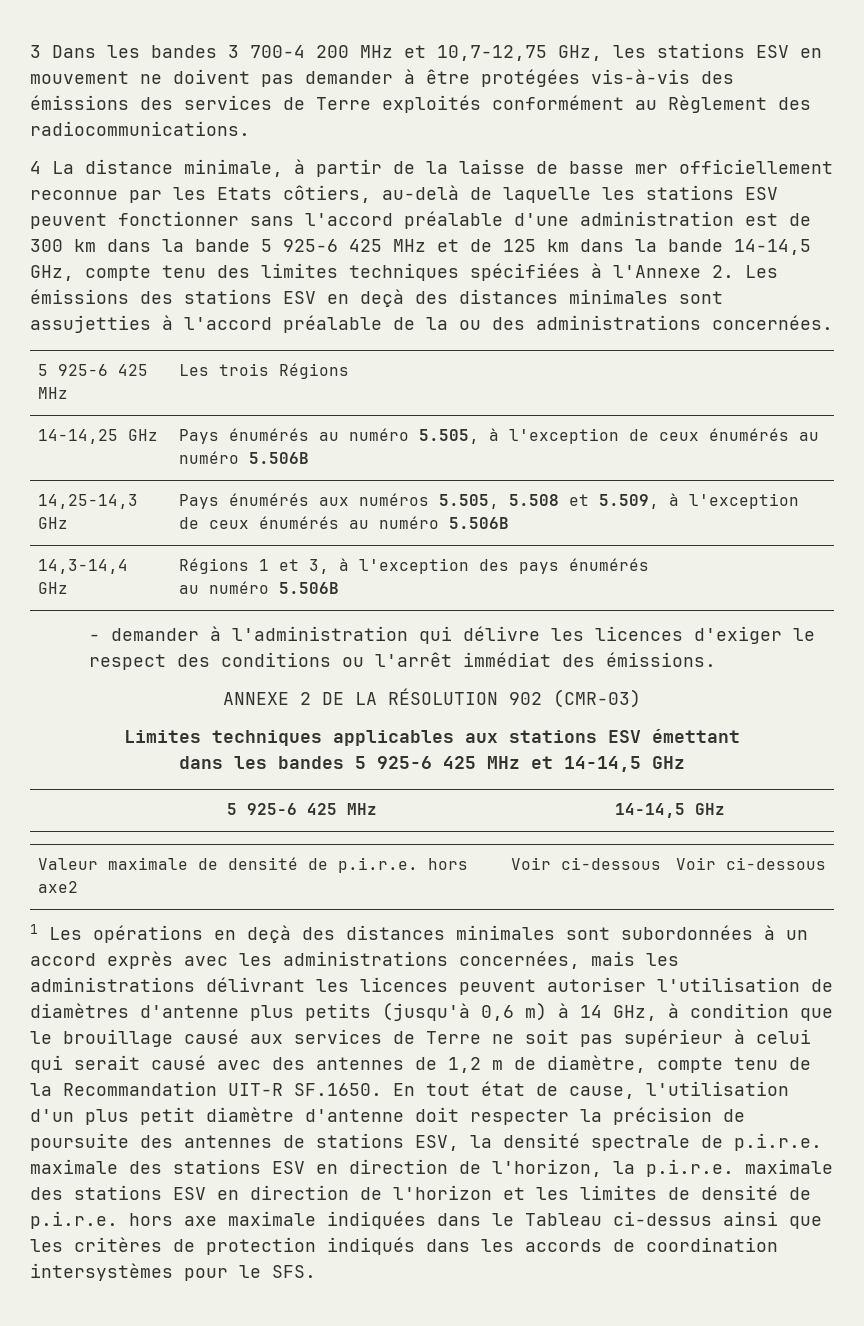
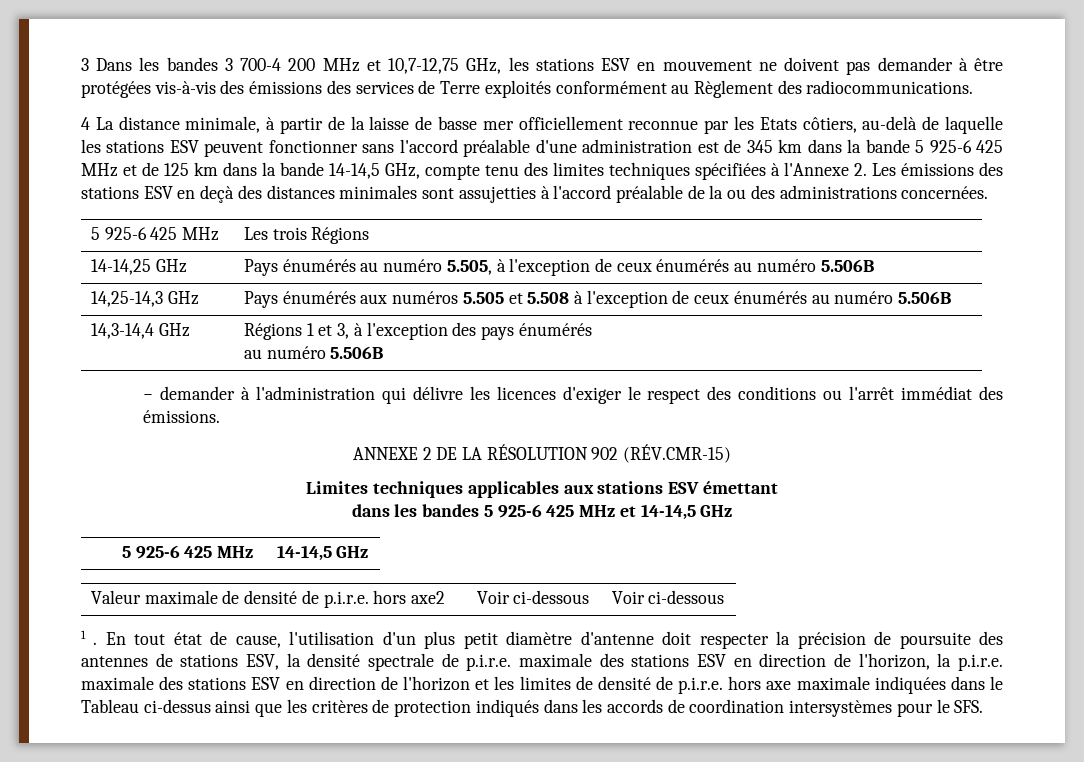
- 4 La distance minimale, à partir de la laisse de basse mer officiellement reconnue par les Etats côtiers, au-delà de laquelle les stations ESV peuvent fonctionner sans l'accord préalable d'une administration est de 300 km dans la bande 5 925-6 425 MHz et de 125 km dans la bande 14-14,5 GHz, compte tenu des limites techniques spécifiées à l'Annexe 2. Les émissions des stations ESV en deçà des distances minimales sont assujetties à l'accord préalable de la ou des administrations concernées.
+ 4 La distance minimale, à partir de la laisse de basse mer officiellement reconnue par les Etats côtiers, au-delà de laquelle les stations ESV peuvent fonctionner sans l'accord préalable d'une administration est de 345 km dans la bande 5 925-6 425 MHz et de 125 km dans la bande 14-14,5 GHz, compte tenu des limites techniques spécifiées à l'Annexe 2. Les émissions des stations ESV en deçà des distances minimales sont assujetties à l'accord préalable de la ou des administrations concernées.
- 14,25-14,3 GHz | Pays énumérés aux numéros 5.505, 5.508 et 5.509, à l'exception de ceux énumérés au numéro 5.506B
+ 14,25-14,3 GHz | Pays énumérés aux numéros 5.505 et 5.508 à l'exception de ceux énumérés au numéro 5.506B
- ANNEXE 2 DE LA RÉSOLUTION 902 (CMR-03)
+ ANNEXE 2 DE LA RÉSOLUTION 902 (RÉV.CMR-15)
- 1 Les opérations en deçà des distances minimales sont subordonnées à un accord exprès avec les administrations concernées, mais les administrations délivrant les licences peuvent autoriser l'utilisation de diamètres d'antenne plus petits (jusqu'à 0,6 m) à 14 GHz, à condition que le brouillage causé aux services de Terre ne soit pas supérieur à celui qui serait causé avec des antennes de 1,2 m de diamètre, compte tenu de la Recommandation UIT-R SF.1650. En tout état de cause, l'utilisation d'un plus petit diamètre d'antenne doit respecter la précision de poursuite des antennes de stations ESV, la densité spectrale de p.i.r.e. maximale des stations ESV en direction de l'horizon, la p.i.r.e. maximale des stations ESV en direction de l'horizon et les limites de densité de p.i.r.e. hors axe maximale indiquées dans le Tableau ci-dessus ainsi que les critères de protection indiqués dans les accords de coordination intersystèmes pour le SFS.
+ 1 . En tout état de cause, l'utilisation d'un plus petit diamètre d'antenne doit respecter la précision de poursuite des antennes de stations ESV, la densité spectrale de p.i.r.e. maximale des stations ESV en direction de l'horizon, la p.i.r.e. maximale des stations ESV en direction de l'horizon et les limites de densité de p.i.r.e. hors axe maximale indiquées dans le Tableau ci-dessus ainsi que les critères de protection indiqués dans les accords de coordination intersystèmes pour le SFS.

